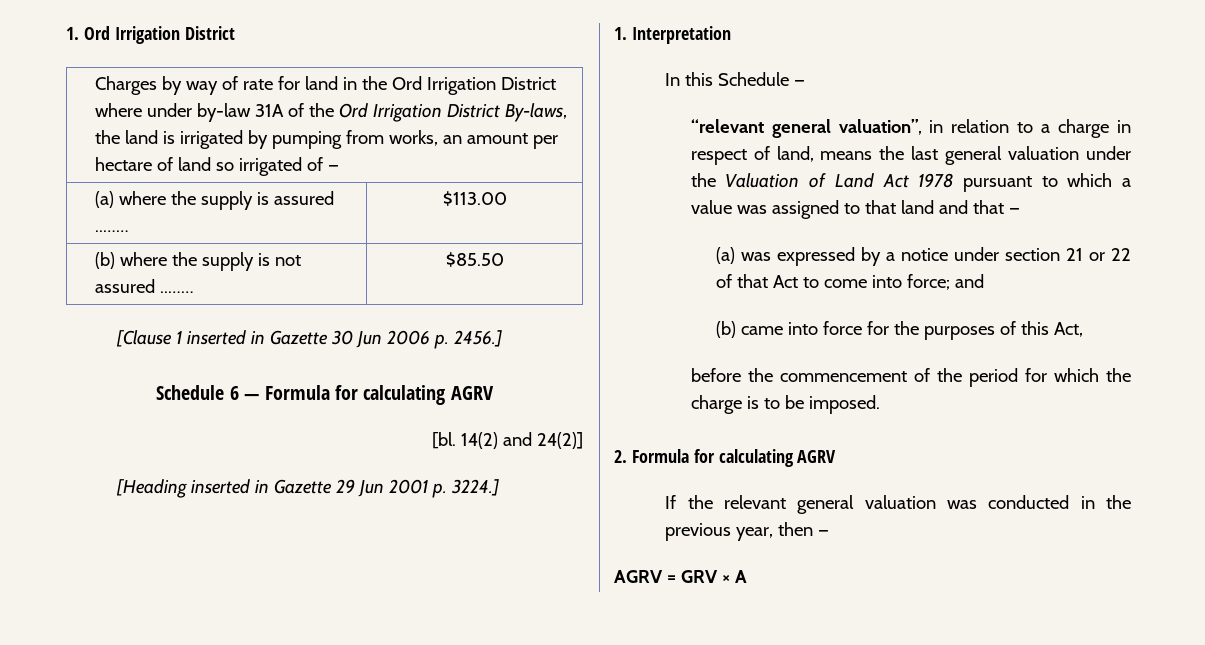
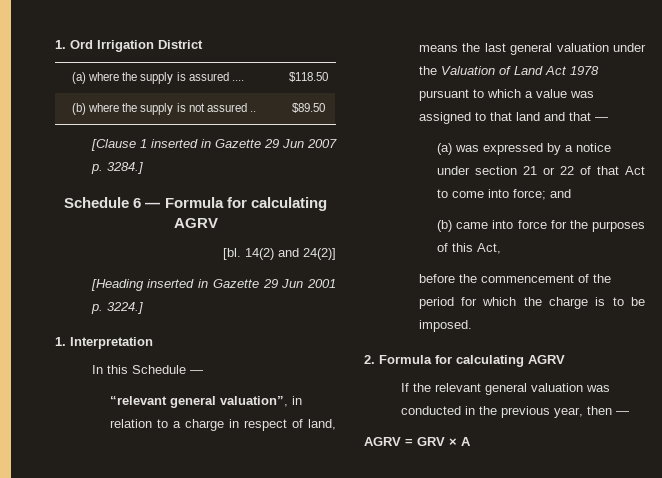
- Charges by way of rate for land in the Ord Irrigation District where under by-law 31A of the Ord Irrigation District By-laws, the land is irrigated by pumping from works, an amount per hectare of land so irrigated of —
- (a) where the supply is assured ..…… | $113.00
+ (a) where the supply is assured .... | $118.50
- (b) where the supply is not assured ..…… | $85.50
+ (b) where the supply is not assured .. | $89.50
- [Clause 1 inserted in Gazette 30 Jun 2006 p. 2456.]
+ [Clause 1 inserted in Gazette 29 Jun 2007 p. 3284.]

